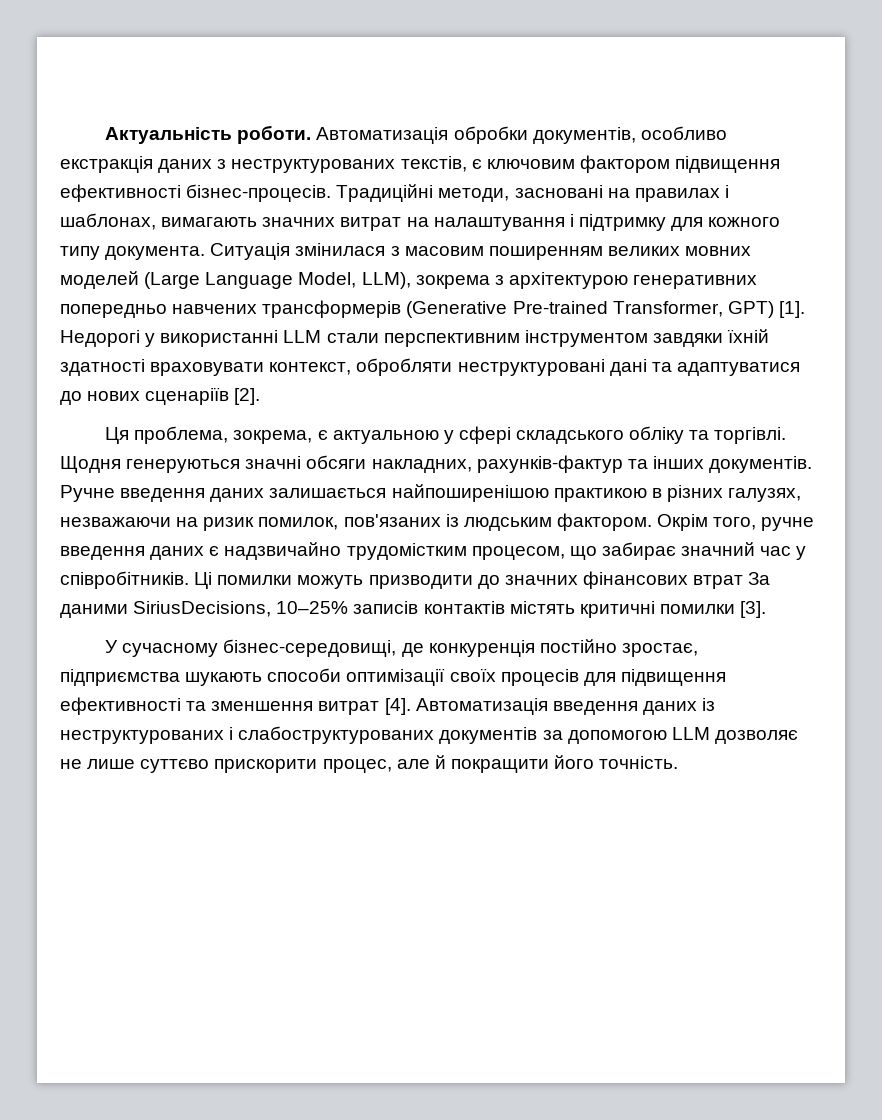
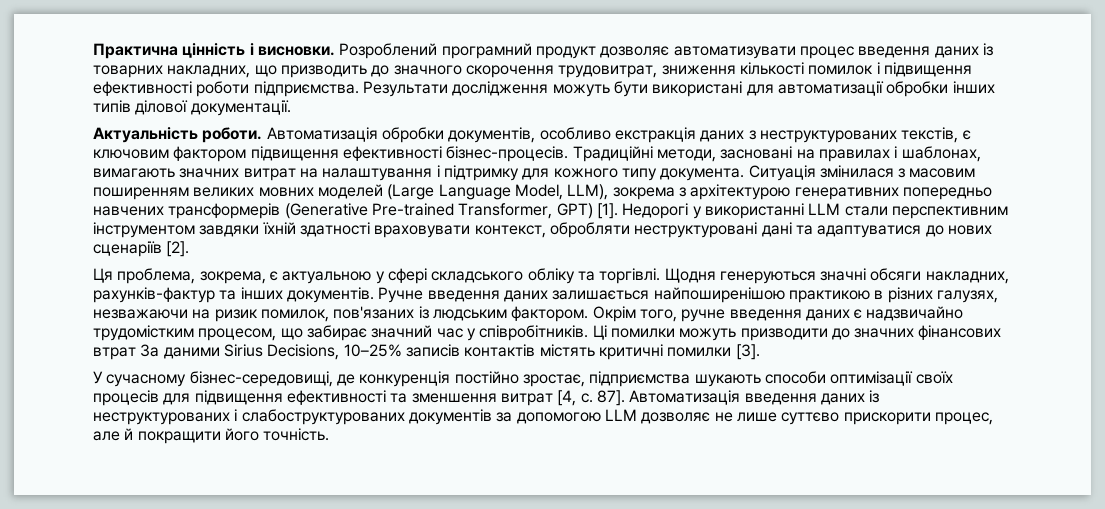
+ Практична цінність і висновки. Розроблений програмний продукт дозволяє автоматизувати процес введення даних із товарних накладних, що призводить до значного скорочення трудовитрат, зниження кількості помилок і підвищення ефективності роботи підприємства. Результати дослідження можуть бути використані для автоматизації обробки інших типів ділової документації.
- Ці помилки можуть призводити до значних фінансових втрат За даними SiriusDecisions, 10–25% записів контактів містять критичні помилки [3].
+ Ці помилки можуть призводити до значних фінансових втрат За даними Sirius Decisions, 10–25% записів контактів містять критичні помилки [3].
- У сучасному бізнес-середовищі, де конкуренція постійно зростає, підприємства шукають способи оптимізації своїх процесів для підвищення ефективності та зменшення витрат [4].
+ У сучасному бізнес-середовищі, де конкуренція постійно зростає, підприємства шукають способи оптимізації своїх процесів для підвищення ефективності та зменшення витрат [4, с. 87].

